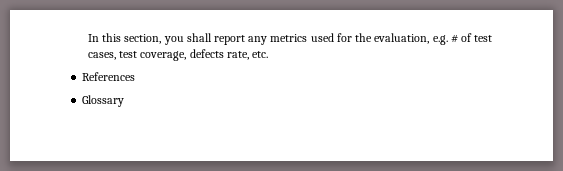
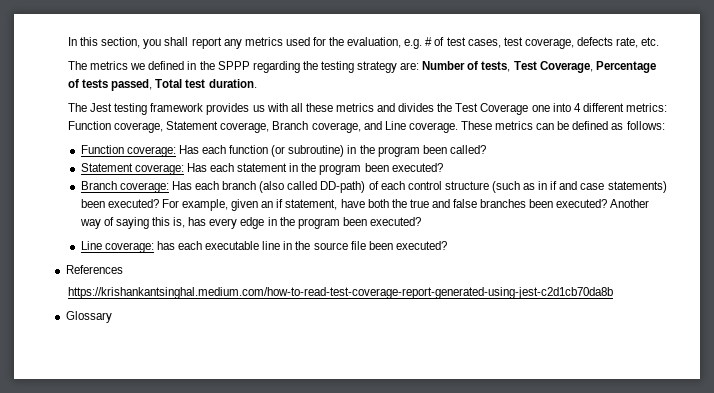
+ The metrics we defined in the SPPP regarding the testing strategy are: Number of tests, Test Coverage, Percentage of tests passed, Total test duration.
+ The Jest testing framework provides us with all these metrics and divides the Test Coverage one into 4 different metrics: Function coverage, Statement coverage, Branch coverage, and Line coverage. These metrics can be defined as follows:
+ Function coverage: Has each function (or subroutine) in the program been called?
+ Statement coverage: Has each statement in the program been executed?
+ Branch coverage: Has each branch (also called DD-path) of each control structure (such as in if and case statements) been executed? For example, given an if statement, have both the true and false branches been executed? Another way of saying this is, has every edge in the program been executed?
+ Line coverage: has each executable line in the source file been executed?
+ https://krishankantsinghal.medium.com/how-to-read-test-coverage-report-generated-using-jest-c2d1cb70da8b

